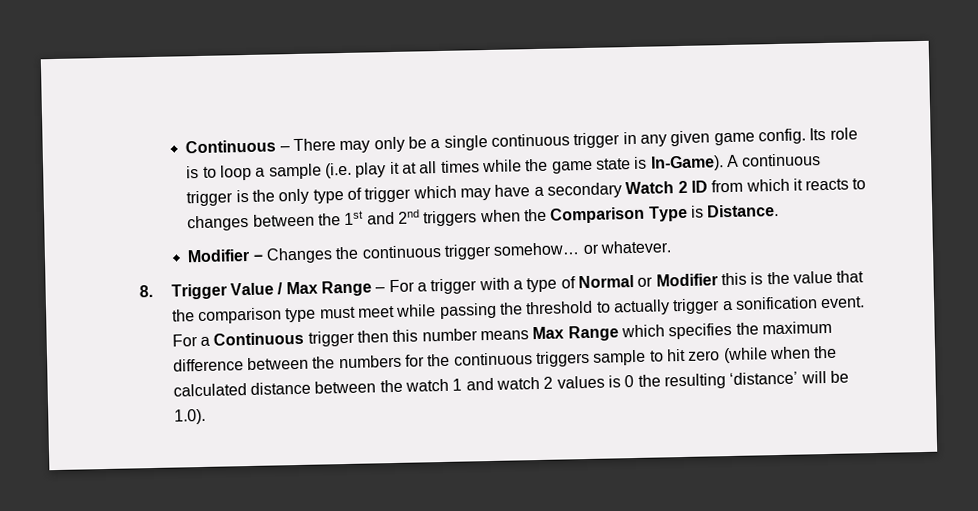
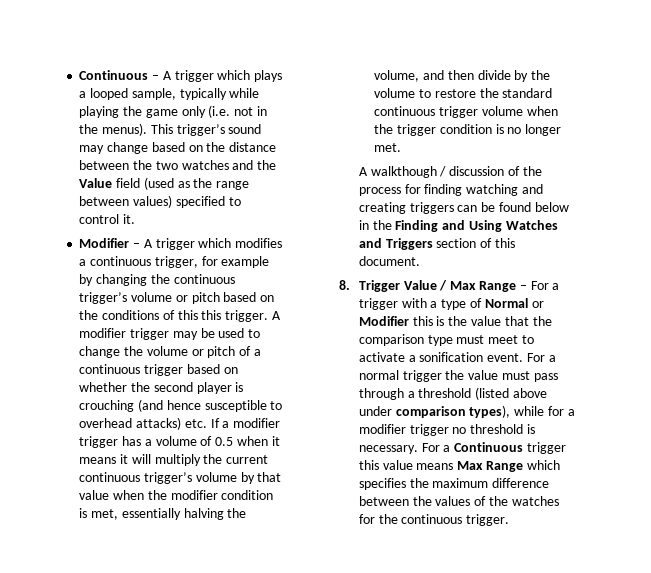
- Continuous – There may only be a single continuous trigger in any given game config. Its role is to loop a sample (i.e. play it at all times while the game state is In-Game). A continuous trigger is the only type of trigger which may have a secondary Watch 2 ID from which it reacts to changes between the 1st and 2nd triggers when the Comparison Type is Distance.
- Modifier – Changes the continuous trigger somehow… or whatever.
+ Continuous – A trigger which plays a looped sample, typically while playing the game only (i.e. not in the menus). This trigger’s sound may change based on the distance between the two watches and the Value field (used as the range between values) specified to control it.
+ Modifier – A trigger which modifies a continuous trigger, for example by changing the continuous trigger’s volume or pitch based on the conditions of this this trigger. A modifier trigger may be used to change the volume or pitch of a continuous trigger based on whether the second player is crouching (and hence susceptible to overhead attacks) etc. If a modifier trigger has a volume of 0.5 when it means it will multiply the current continuous trigger’s volume by that value when the modifier condition is met, essentially halving the volume, and then divide by the volume to restore the standard continuous trigger volume when the trigger condition is no longer met.
+ A walkthough / discussion of the process for finding watching and creating triggers can be found below in the Finding and Using Watches and Triggers section of this document.
- 8. Trigger Value / Max Range – For a trigger with a type of Normal or Modifier this is the value that the comparison type must meet while passing the threshold to actually trigger a sonification event.
+ 8. Trigger Value / Max Range – For a trigger with a type of Normal or Modifier this is the value that the comparison type must meet to activate a sonification event.
- For a Continuous trigger then this number means Max Range which specifies the maximum difference between the numbers for the continuous triggers sample to hit zero (while when the calculated distance between the watch 1 and watch 2 values is 0 the resulting ‘distance’ will be 1.0).
+ For a normal trigger the value must pass through a threshold (listed above under comparison types), while for a modifier trigger no threshold is necessary. For a Continuous trigger this value means Max Range which specifies the maximum difference between the values of the watches for the continuous trigger.

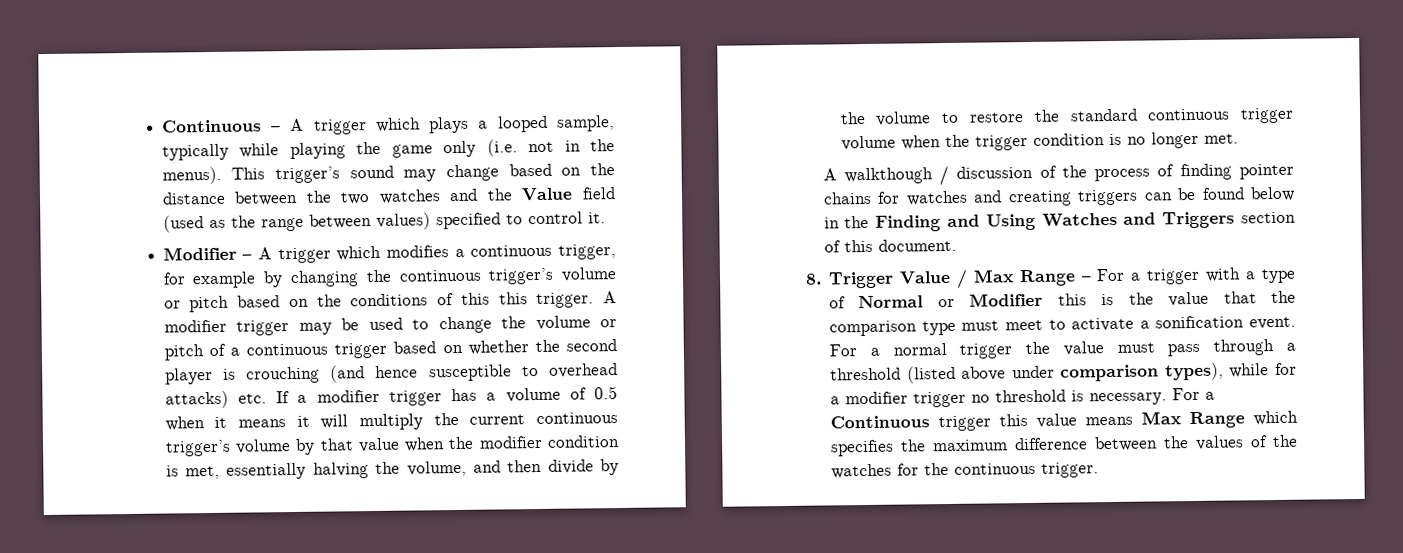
- A walkthough / discussion of the process for finding watching and creating triggers can be found below in the Finding and Using Watches and Triggers section of this document.
+ A walkthough / discussion of the process of finding pointer chains for watches and creating triggers can be found below in the Finding and Using Watches and Triggers section of this document.

